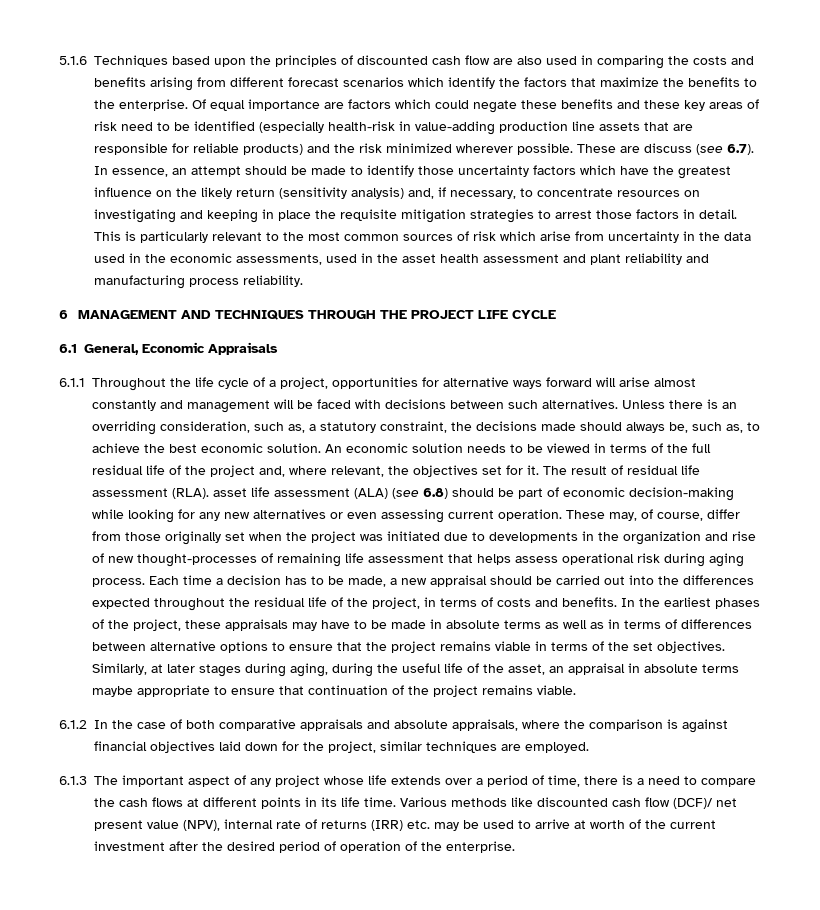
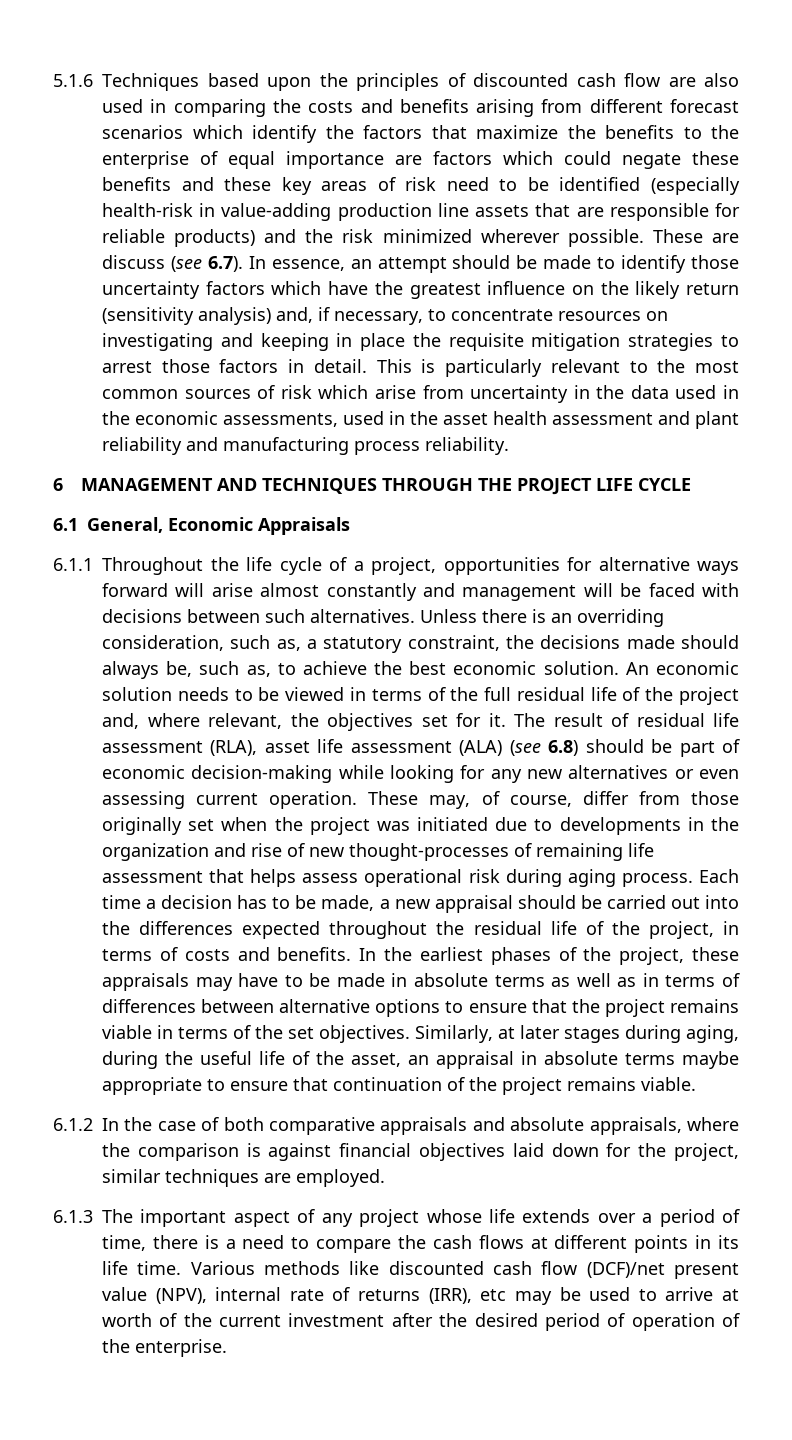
- 5.1.6 Techniques based upon the principles of discounted cash flow are also used in comparing the costs and benefits arising from different forecast scenarios which identify the factors that maximize the benefits to the enterprise. Of equal importance are factors which could negate these benefits and these key areas of risk need to be identified (especially health-risk in value-adding production line assets that are responsible for reliable products) and the risk minimized wherever possible.
+ 5.1.6 Techniques based upon the principles of discounted cash flow are also used in comparing the costs and benefits arising from different forecast scenarios which identify the factors that maximize the benefits to the enterprise of equal importance are factors which could negate these benefits and these key areas of risk need to be identified (especially health-risk in value-adding production line assets that are responsible for reliable products) and the risk minimized wherever possible.
- The result of residual life assessment (RLA). asset life assessment (ALA) (see 6.8) should be part of economic decision-making while looking for any new alternatives or even assessing current operation.
+ The result of residual life assessment (RLA), asset life assessment (ALA) (see 6.8) should be part of economic decision-making while looking for any new alternatives or even assessing current operation.
- Various methods like discounted cash flow (DCF)/ net present value (NPV), internal rate of returns (IRR) etc. may be used to arrive at worth of the current investment after the desired period of operation of the enterprise.
+ Various methods like discounted cash flow (DCF)/net present value (NPV), internal rate of returns (IRR), etc may be used to arrive at worth of the current investment after the desired period of operation of the enterprise.

